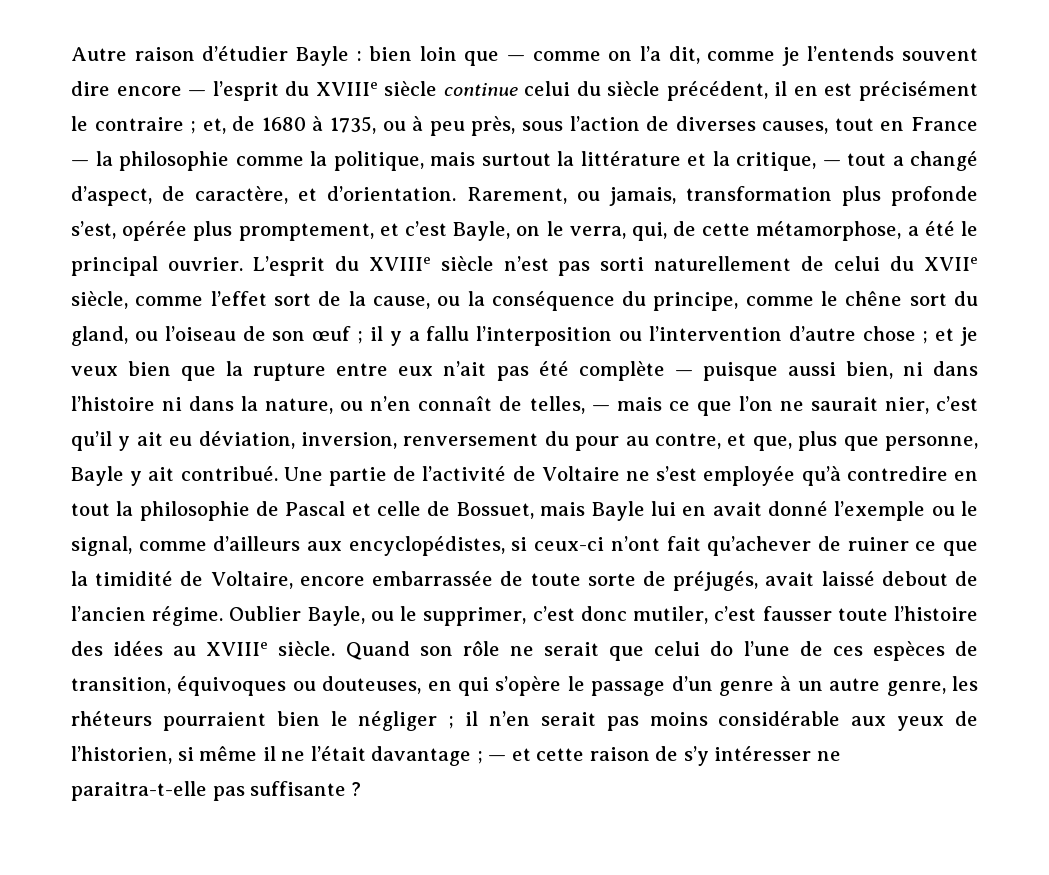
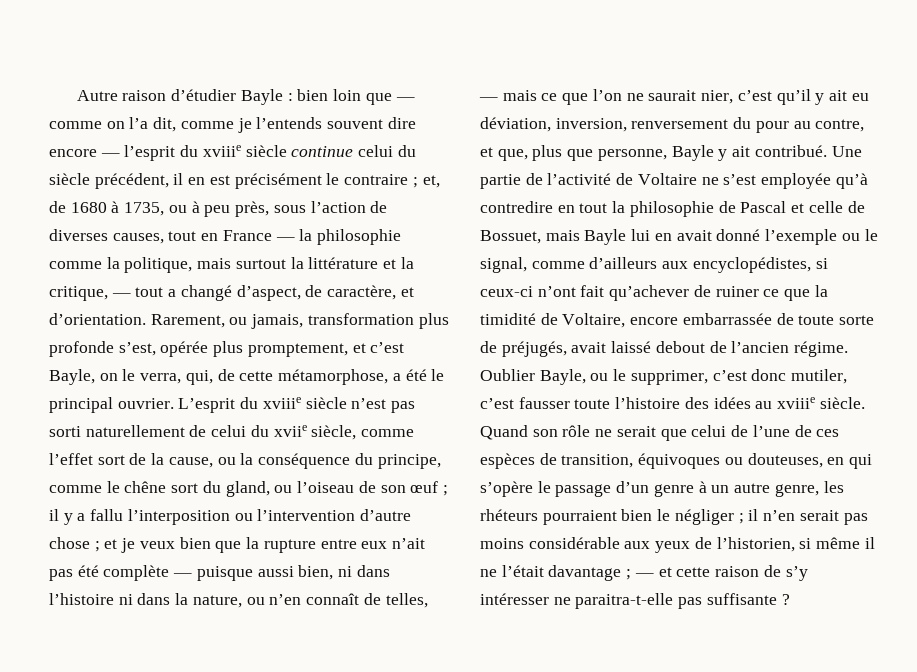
- bien loin que — comme on l’a dit, comme je l’entends souvent dire encore — l’esprit du XVIIIe siècle continue celui du siècle précédent, il en est précisément le contraire ;
+ bien loin que — comme on l’a dit, comme je l’entends souvent dire encore — l’esprit du xviiie siècle continue celui du siècle précédent, il en est précisément le contraire ;
- L’esprit du XVIIIe siècle n’est pas sorti naturellement de celui du XVIIe siècle, comme l’effet sort de la cause, ou la conséquence du principe, comme le chêne sort du gland, ou l’oiseau de son œuf ;
+ L’esprit du xviiie siècle n’est pas sorti naturellement de celui du xviie siècle, comme l’effet sort de la cause, ou la conséquence du principe, comme le chêne sort du gland, ou l’oiseau de son œuf ;
- Oublier Bayle, ou le supprimer, c’est donc mutiler, c’est fausser toute l’histoire des idées au XVIIIe siècle.
+ Oublier Bayle, ou le supprimer, c’est donc mutiler, c’est fausser toute l’histoire des idées au xviiie siècle.
- Quand son rôle ne serait que celui do l’une de ces espèces de transition, équivoques ou douteuses, en qui s’opère le passage d’un genre à un autre genre, les rhéteurs pourraient bien le négliger ;
+ Quand son rôle ne serait que celui de l’une de ces espèces de transition, équivoques ou douteuses, en qui s’opère le passage d’un genre à un autre genre, les rhéteurs pourraient bien le négliger ;

